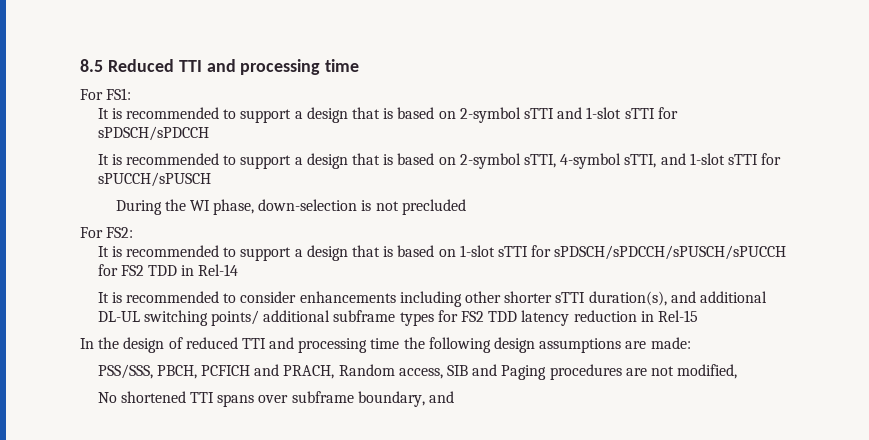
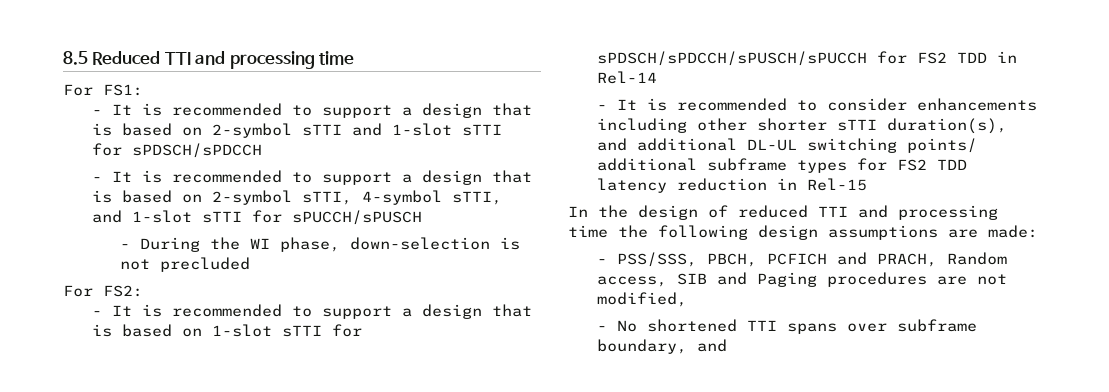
- It is recommended to support a design that is based on 2-symbol sTTI and 1-slot sTTI for sPDSCH/sPDCCH
+ - It is recommended to support a design that is based on 2-symbol sTTI and 1-slot sTTI for sPDSCH/sPDCCH
- It is recommended to support a design that is based on 2-symbol sTTI, 4-symbol sTTI, and 1-slot sTTI for sPUCCH/sPUSCH
+ - It is recommended to support a design that is based on 2-symbol sTTI, 4-symbol sTTI, and 1-slot sTTI for sPUCCH/sPUSCH
- During the WI phase, down-selection is not precluded
+ - During the WI phase, down-selection is not precluded
- It is recommended to support a design that is based on 1-slot sTTI for sPDSCH/sPDCCH/sPUSCH/sPUCCH for FS2 TDD in Rel-14
+ - It is recommended to support a design that is based on 1-slot sTTI for sPDSCH/sPDCCH/sPUSCH/sPUCCH for FS2 TDD in Rel-14
- It is recommended to consider enhancements including other shorter sTTI duration(s), and additional DL-UL switching points/ additional subframe types for FS2 TDD latency reduction in Rel-15
+ - It is recommended to consider enhancements including other shorter sTTI duration(s), and additional DL-UL switching points/ additional subframe types for FS2 TDD latency reduction in Rel-15
- PSS/SSS, PBCH, PCFICH and PRACH, Random access, SIB and Paging procedures are not modified,
+ - PSS/SSS, PBCH, PCFICH and PRACH, Random access, SIB and Paging procedures are not modified,
- No shortened TTI spans over subframe boundary, and
+ - No shortened TTI spans over subframe boundary, and

